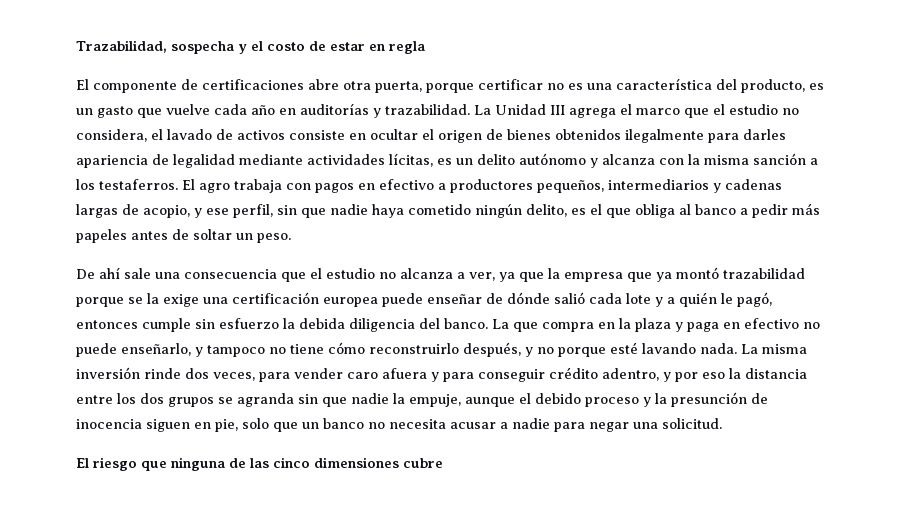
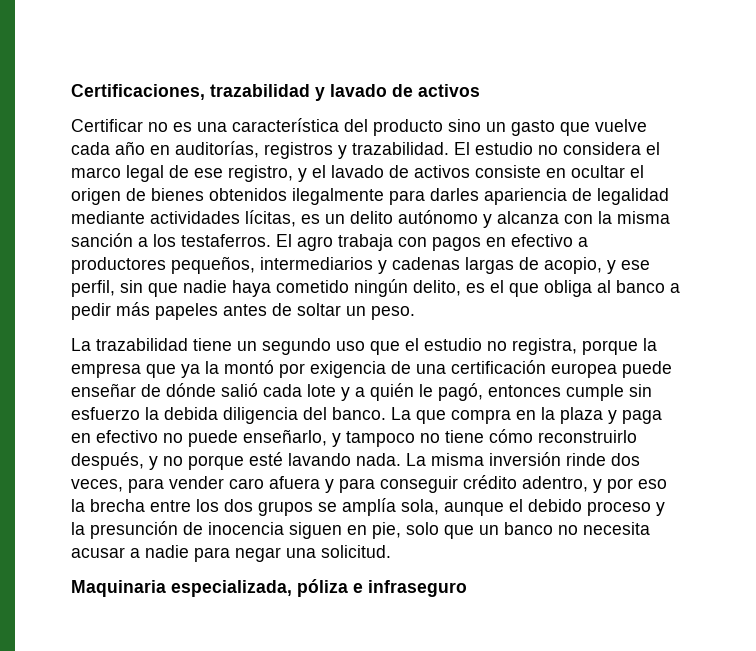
- Trazabilidad, sospecha y el costo de estar en regla
- El componente de certificaciones abre otra puerta, porque certificar no es una característica del producto, es un gasto que vuelve cada año en auditorías y trazabilidad. La Unidad III agrega el marco que el estudio no considera, el lavado de activos consiste en ocultar el origen de bienes obtenidos ilegalmente para darles apariencia de legalidad mediante actividades lícitas, es un delito autónomo y alcanza con la misma sanción a los testaferros.
+ Certificaciones, trazabilidad y lavado de activos
+ Certificar no es una característica del producto sino un gasto que vuelve cada año en auditorías, registros y trazabilidad. El estudio no considera el marco legal de ese registro, y el lavado de activos consiste en ocultar el origen de bienes obtenidos ilegalmente para darles apariencia de legalidad mediante actividades lícitas, es un delito autónomo y alcanza con la misma sanción a los testaferros.
- De ahí sale una consecuencia que el estudio no alcanza a ver, ya que la empresa que ya montó trazabilidad porque se la exige una certificación europea puede enseñar de dónde salió cada lote y a quién le pagó, entonces cumple sin esfuerzo la debida diligencia del banco.
+ La trazabilidad tiene un segundo uso que el estudio no registra, porque la empresa que ya la montó por exigencia de una certificación europea puede enseñar de dónde salió cada lote y a quién le pagó, entonces cumple sin esfuerzo la debida diligencia del banco.
- La misma inversión rinde dos veces, para vender caro afuera y para conseguir crédito adentro, y por eso la distancia entre los dos grupos se agranda sin que nadie la empuje, aunque el debido proceso y la presunción de inocencia siguen en pie, solo que un banco no necesita acusar a nadie para negar una solicitud.
+ La misma inversión rinde dos veces, para vender caro afuera y para conseguir crédito adentro, y por eso la brecha entre los dos grupos se amplía sola, aunque el debido proceso y la presunción de inocencia siguen en pie, solo que un banco no necesita acusar a nadie para negar una solicitud.
- El riesgo que ninguna de las cinco dimensiones cubre
+ Maquinaria especializada, póliza e infraseguro

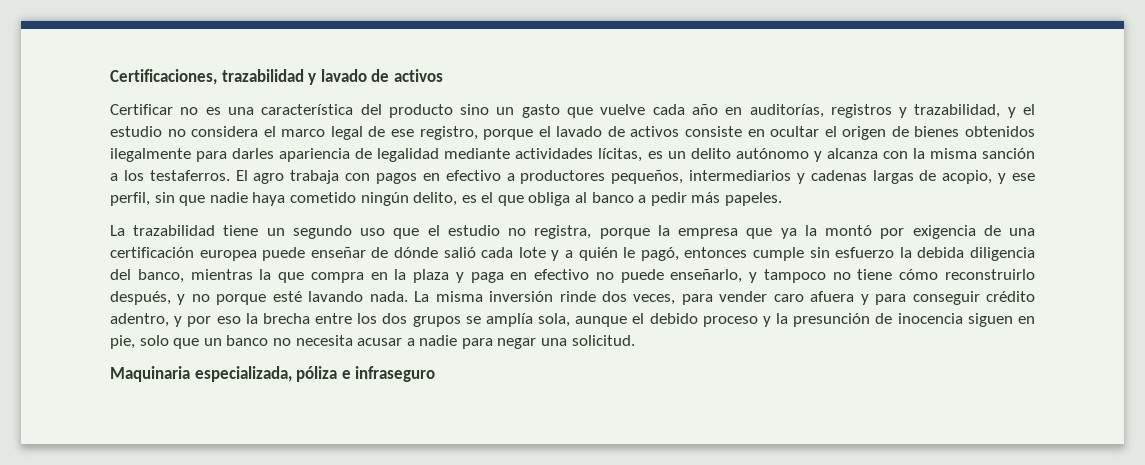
- Certificar no es una característica del producto sino un gasto que vuelve cada año en auditorías, registros y trazabilidad. El estudio no considera el marco legal de ese registro, y el lavado de activos consiste en ocultar el origen de bienes obtenidos ilegalmente para darles apariencia de legalidad mediante actividades lícitas, es un delito autónomo y alcanza con la misma sanción a los testaferros.
+ Certificar no es una característica del producto sino un gasto que vuelve cada año en auditorías, registros y trazabilidad, y el estudio no considera el marco legal de ese registro, porque el lavado de activos consiste en ocultar el origen de bienes obtenidos ilegalmente para darles apariencia de legalidad mediante actividades lícitas, es un delito autónomo y alcanza con la misma sanción a los testaferros.
- El agro trabaja con pagos en efectivo a productores pequeños, intermediarios y cadenas largas de acopio, y ese perfil, sin que nadie haya cometido ningún delito, es el que obliga al banco a pedir más papeles antes de soltar un peso.
+ El agro trabaja con pagos en efectivo a productores pequeños, intermediarios y cadenas largas de acopio, y ese perfil, sin que nadie haya cometido ningún delito, es el que obliga al banco a pedir más papeles.
- La trazabilidad tiene un segundo uso que el estudio no registra, porque la empresa que ya la montó por exigencia de una certificación europea puede enseñar de dónde salió cada lote y a quién le pagó, entonces cumple sin esfuerzo la debida diligencia del banco. La que compra en la plaza y paga en efectivo no puede enseñarlo, y tampoco no tiene cómo reconstruirlo después, y no porque esté lavando nada.
+ La trazabilidad tiene un segundo uso que el estudio no registra, porque la empresa que ya la montó por exigencia de una certificación europea puede enseñar de dónde salió cada lote y a quién le pagó, entonces cumple sin esfuerzo la debida diligencia del banco, mientras la que compra en la plaza y paga en efectivo no puede enseñarlo, y tampoco no tiene cómo reconstruirlo después, y no porque esté lavando nada.

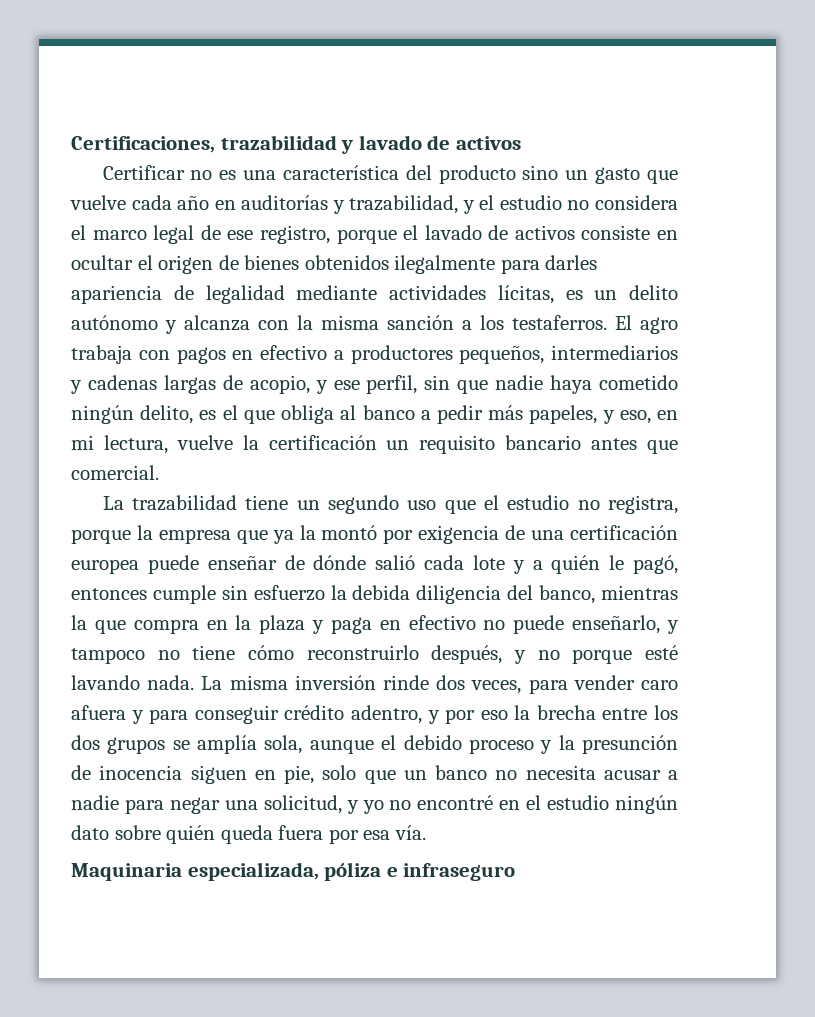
- Certificar no es una característica del producto sino un gasto que vuelve cada año en auditorías, registros y trazabilidad, y el estudio no considera el marco legal de ese registro, porque el lavado de activos consiste en ocultar el origen de bienes obtenidos ilegalmente para darles apariencia de legalidad mediante actividades lícitas, es un delito autónomo y alcanza con la misma sanción a los testaferros.
+ Certificar no es una característica del producto sino un gasto que vuelve cada año en auditorías y trazabilidad, y el estudio no considera el marco legal de ese registro, porque el lavado de activos consiste en ocultar el origen de bienes obtenidos ilegalmente para darles apariencia de legalidad mediante actividades lícitas, es un delito autónomo y alcanza con la misma sanción a los testaferros.
- El agro trabaja con pagos en efectivo a productores pequeños, intermediarios y cadenas largas de acopio, y ese perfil, sin que nadie haya cometido ningún delito, es el que obliga al banco a pedir más papeles.
+ El agro trabaja con pagos en efectivo a productores pequeños, intermediarios y cadenas largas de acopio, y ese perfil, sin que nadie haya cometido ningún delito, es el que obliga al banco a pedir más papeles, y eso, en mi lectura, vuelve la certificación un requisito bancario antes que comercial.
- La misma inversión rinde dos veces, para vender caro afuera y para conseguir crédito adentro, y por eso la brecha entre los dos grupos se amplía sola, aunque el debido proceso y la presunción de inocencia siguen en pie, solo que un banco no necesita acusar a nadie para negar una solicitud.
+ La misma inversión rinde dos veces, para vender caro afuera y para conseguir crédito adentro, y por eso la brecha entre los dos grupos se amplía sola, aunque el debido proceso y la presunción de inocencia siguen en pie, solo que un banco no necesita acusar a nadie para negar una solicitud, y yo no encontré en el estudio ningún dato sobre quién queda fuera por esa vía.

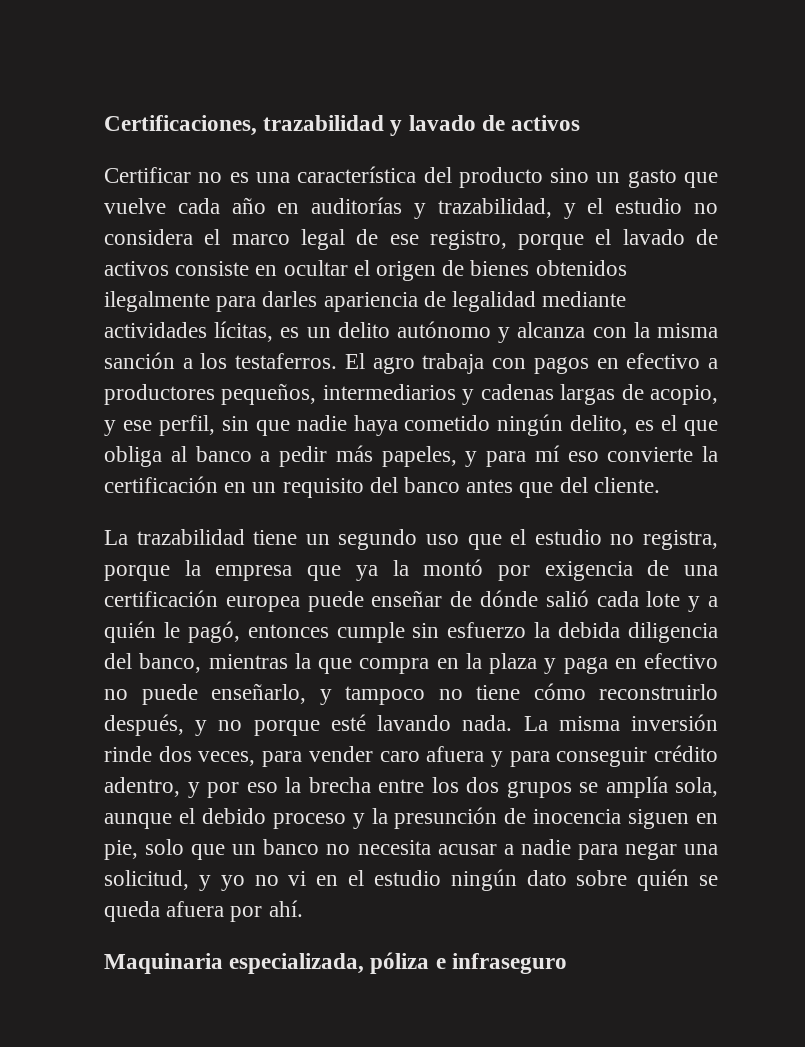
- El agro trabaja con pagos en efectivo a productores pequeños, intermediarios y cadenas largas de acopio, y ese perfil, sin que nadie haya cometido ningún delito, es el que obliga al banco a pedir más papeles, y eso, en mi lectura, vuelve la certificación un requisito bancario antes que comercial.
+ El agro trabaja con pagos en efectivo a productores pequeños, intermediarios y cadenas largas de acopio, y ese perfil, sin que nadie haya cometido ningún delito, es el que obliga al banco a pedir más papeles, y para mí eso convierte la certificación en un requisito del banco antes que del cliente.
- La misma inversión rinde dos veces, para vender caro afuera y para conseguir crédito adentro, y por eso la brecha entre los dos grupos se amplía sola, aunque el debido proceso y la presunción de inocencia siguen en pie, solo que un banco no necesita acusar a nadie para negar una solicitud, y yo no encontré en el estudio ningún dato sobre quién queda fuera por esa vía.
+ La misma inversión rinde dos veces, para vender caro afuera y para conseguir crédito adentro, y por eso la brecha entre los dos grupos se amplía sola, aunque el debido proceso y la presunción de inocencia siguen en pie, solo que un banco no necesita acusar a nadie para negar una solicitud, y yo no vi en el estudio ningún dato sobre quién se queda afuera por ahí.

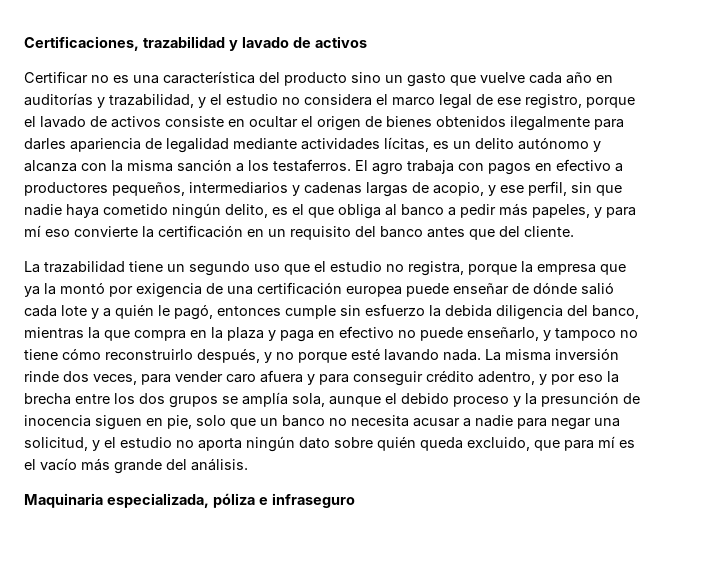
- La misma inversión rinde dos veces, para vender caro afuera y para conseguir crédito adentro, y por eso la brecha entre los dos grupos se amplía sola, aunque el debido proceso y la presunción de inocencia siguen en pie, solo que un banco no necesita acusar a nadie para negar una solicitud, y yo no vi en el estudio ningún dato sobre quién se queda afuera por ahí.
+ La misma inversión rinde dos veces, para vender caro afuera y para conseguir crédito adentro, y por eso la brecha entre los dos grupos se amplía sola, aunque el debido proceso y la presunción de inocencia siguen en pie, solo que un banco no necesita acusar a nadie para negar una solicitud, y el estudio no aporta ningún dato sobre quién queda excluido, que para mí es el vacío más grande del análisis.

